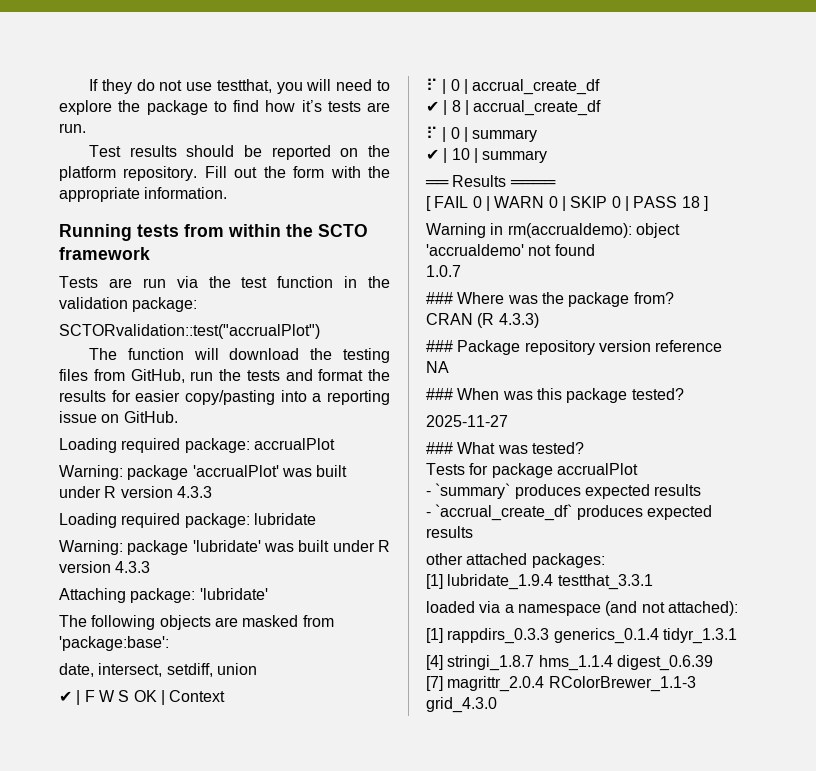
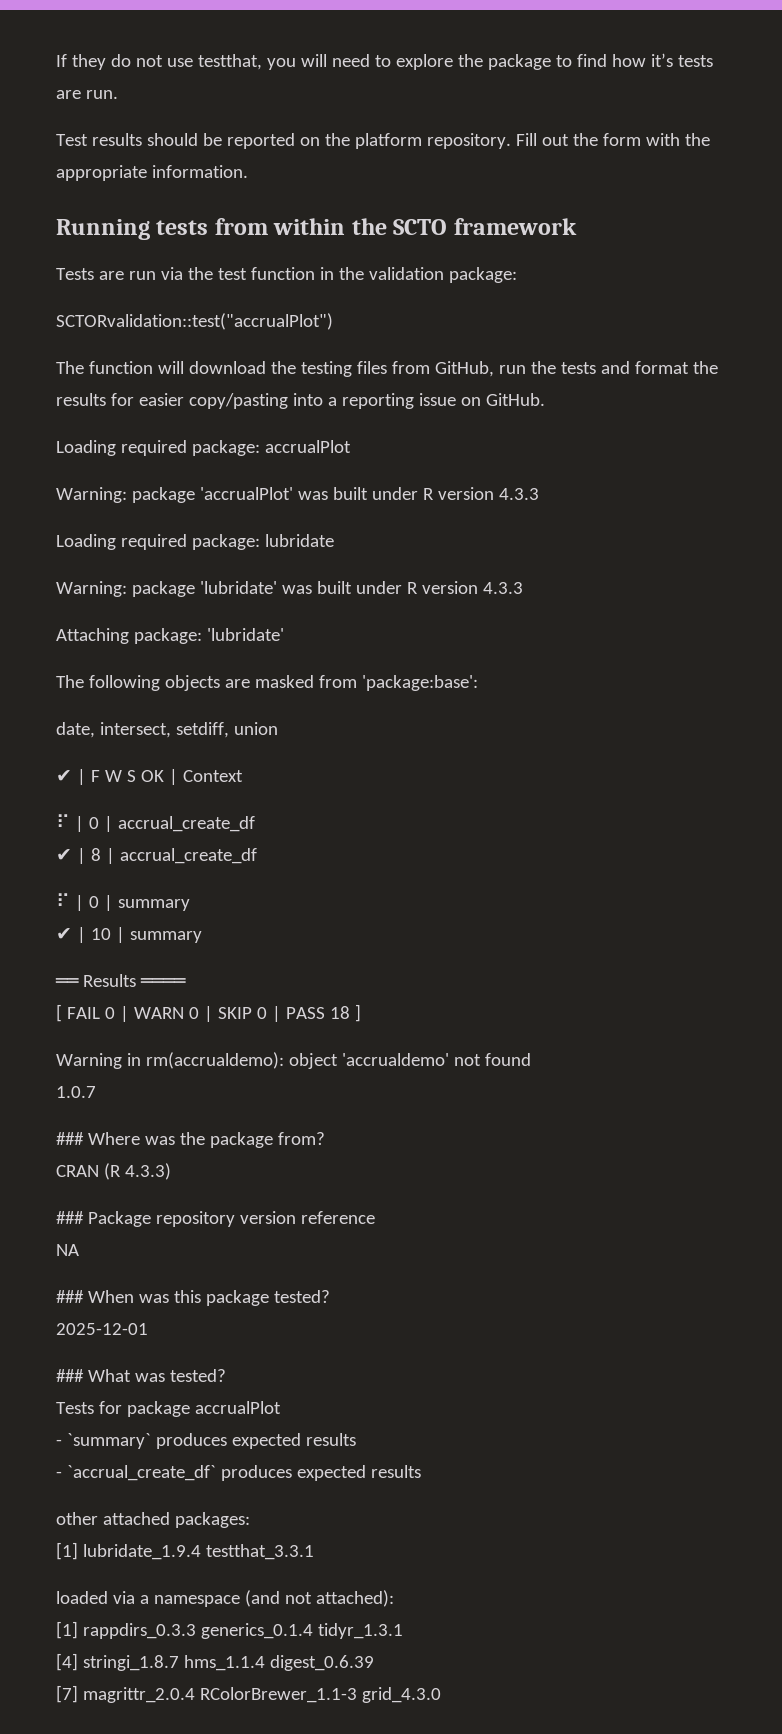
- 2025-11-27
+ 2025-12-01

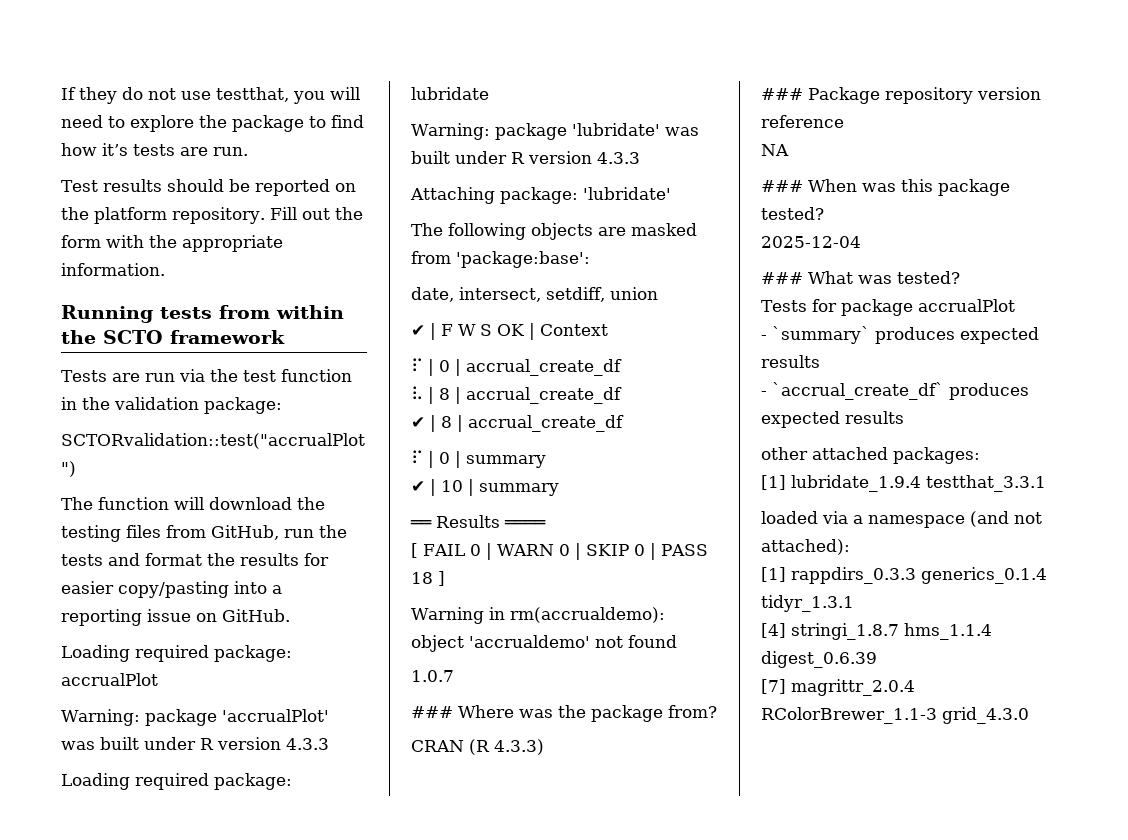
+ ⠧ | 8 | accrual_create_df
- 2025-12-01
+ 2025-12-04

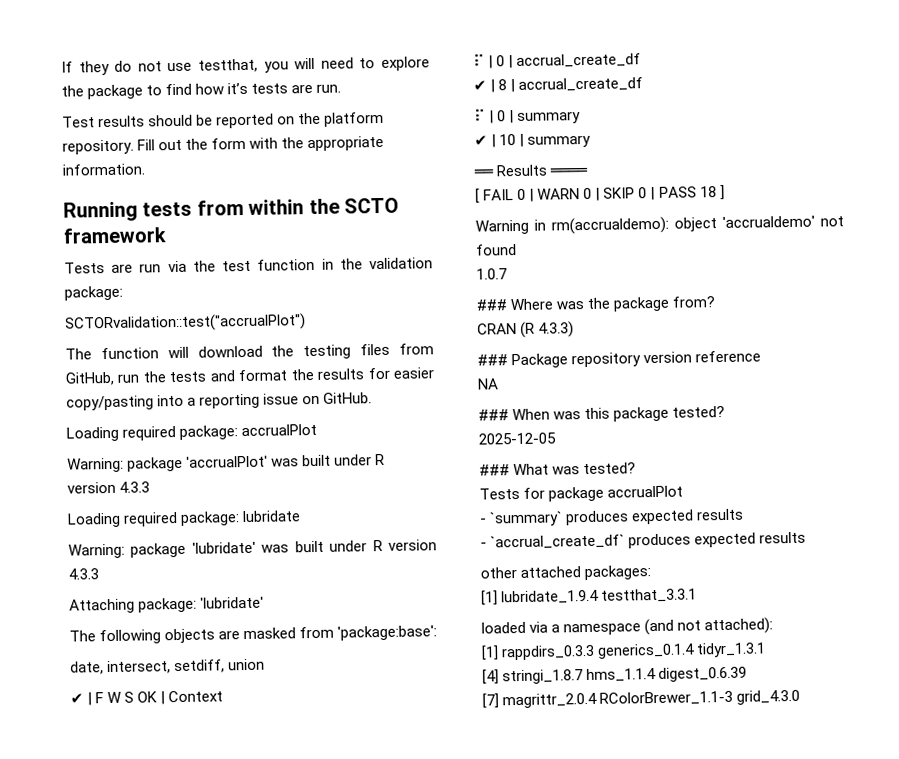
- ⠧ | 8 | accrual_create_df
- 2025-12-04
+ 2025-12-05

